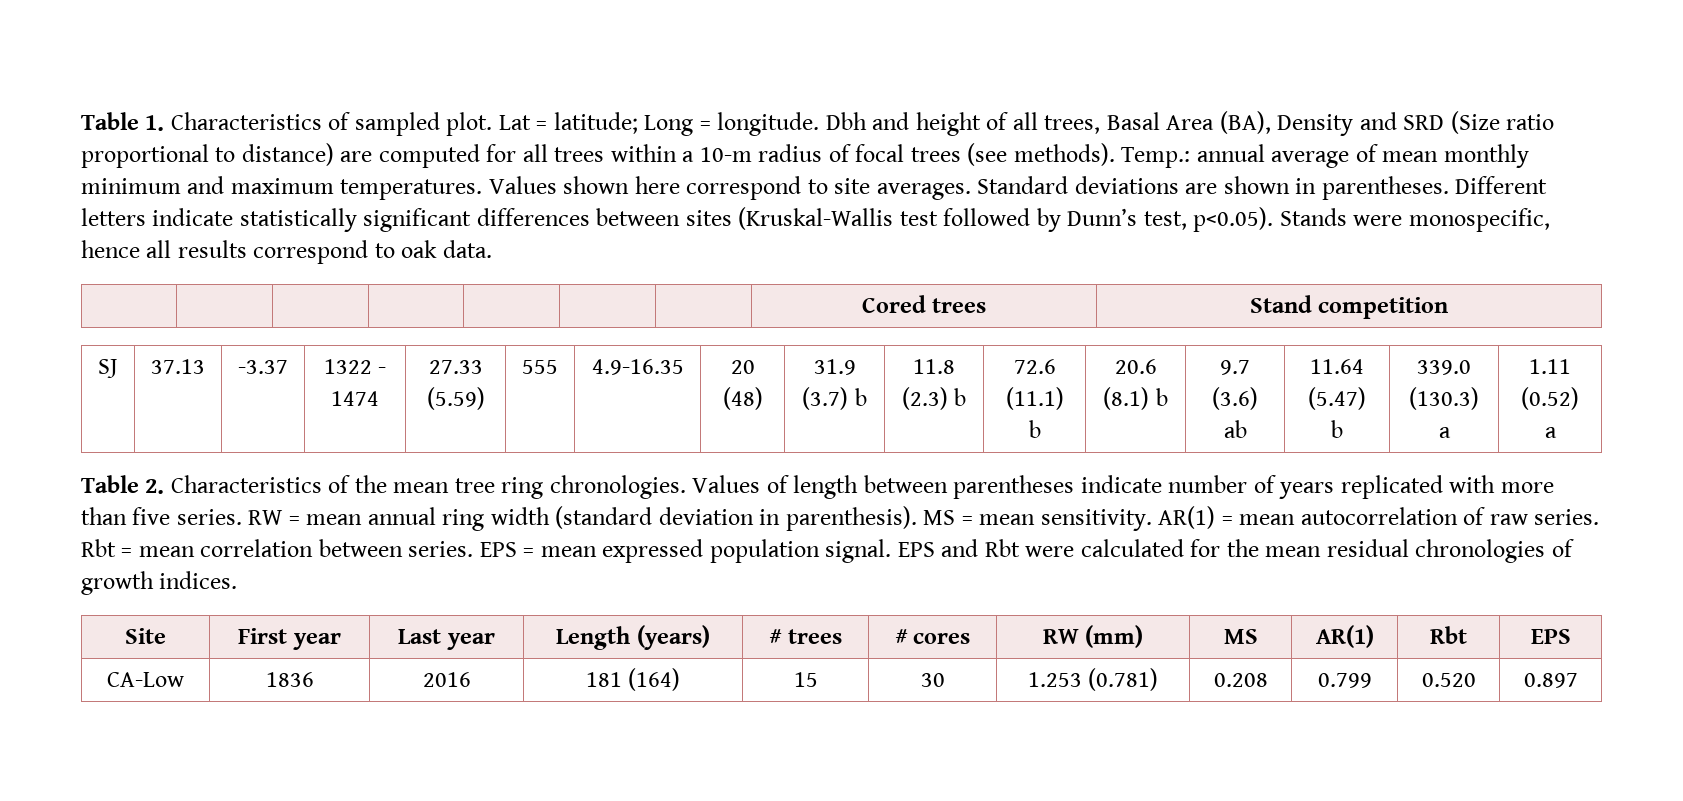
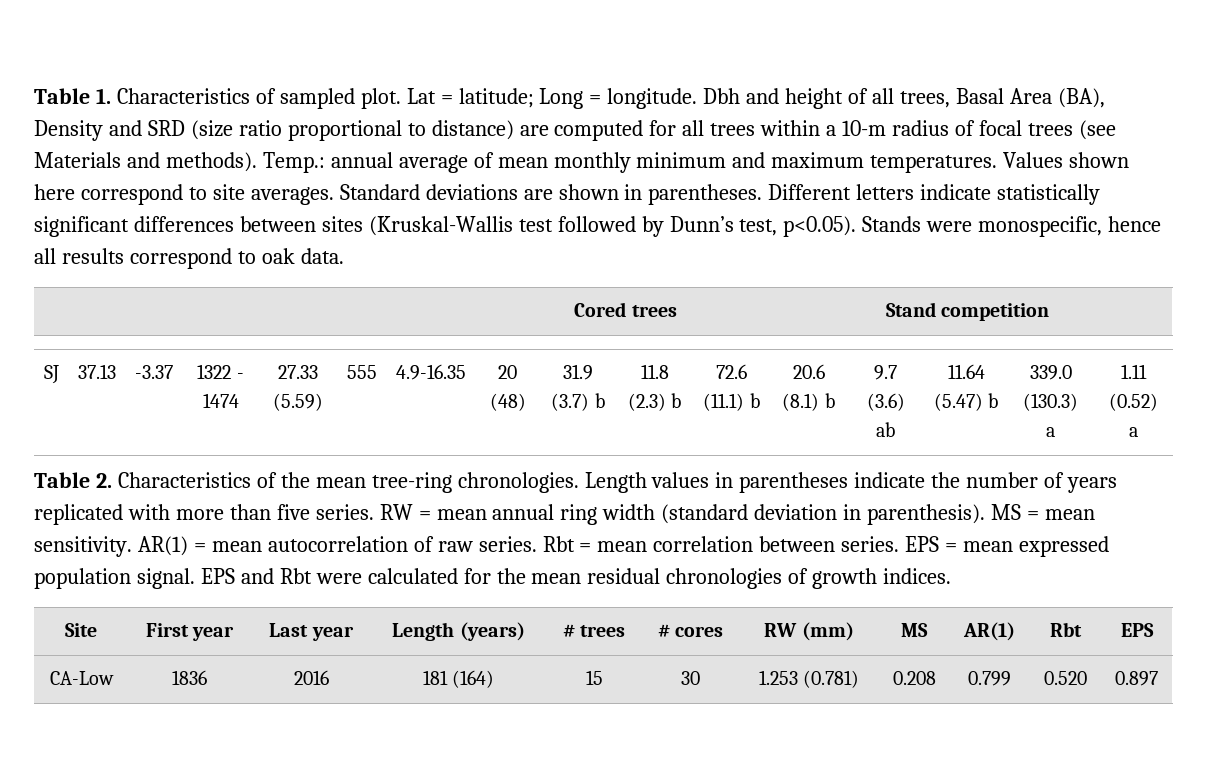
- Dbh and height of all trees, Basal Area (BA), Density and SRD (Size ratio proportional to distance) are computed for all trees within a 10-m radius of focal trees (see methods).
+ Dbh and height of all trees, Basal Area (BA), Density and SRD (size ratio proportional to distance) are computed for all trees within a 10-m radius of focal trees (see Materials and methods).
- Table 2. Characteristics of the mean tree ring chronologies. Values of length between parentheses indicate number of years replicated with more than five series.
+ Table 2. Characteristics of the mean tree-ring chronologies. Length values in parentheses indicate the number of years replicated with more than five series.

